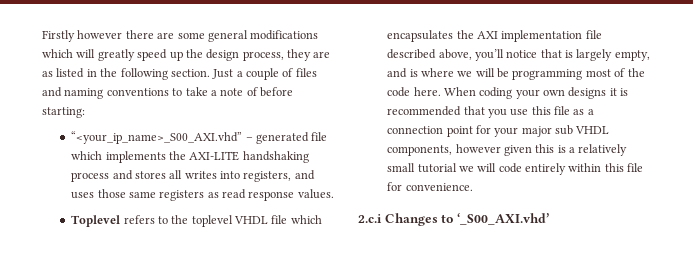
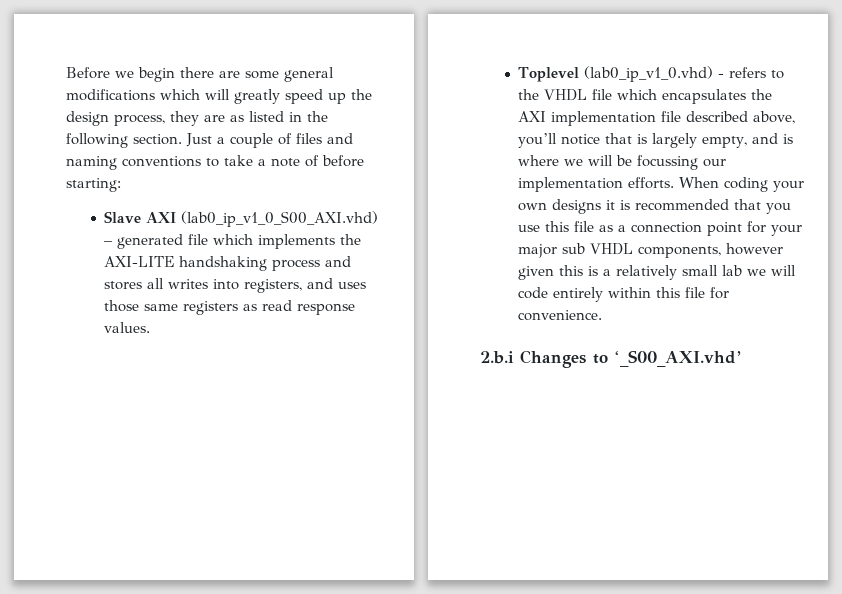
- Firstly however there are some general modifications which will greatly speed up the design process, they are as listed in the following section.
+ Before we begin there are some general modifications which will greatly speed up the design process, they are as listed in the following section.
- “<your_ip_name>_S00_AXI.vhd” – generated file which implements the AXI-LITE handshaking process and stores all writes into registers, and uses those same registers as read response values.
+ Slave AXI (lab0_ip_v1_0_S00_AXI.vhd) – generated file which implements the AXI-LITE handshaking process and stores all writes into registers, and uses those same registers as read response values.
- Toplevel refers to the toplevel VHDL file which encapsulates the AXI implementation file described above, you’ll notice that is largely empty, and is where we will be programming most of the code here.
+ Toplevel (lab0_ip_v1_0.vhd) - refers to the VHDL file which encapsulates the AXI implementation file described above, you’ll notice that is largely empty, and is where we will be focussing our implementation efforts.
- When coding your own designs it is recommended that you use this file as a connection point for your major sub VHDL components, however given this is a relatively small tutorial we will code entirely within this file for convenience.
+ When coding your own designs it is recommended that you use this file as a connection point for your major sub VHDL components, however given this is a relatively small lab we will code entirely within this file for convenience.
- 2.c.i Changes to ‘_S00_AXI.vhd’
+ 2.b.i Changes to ‘_S00_AXI.vhd’

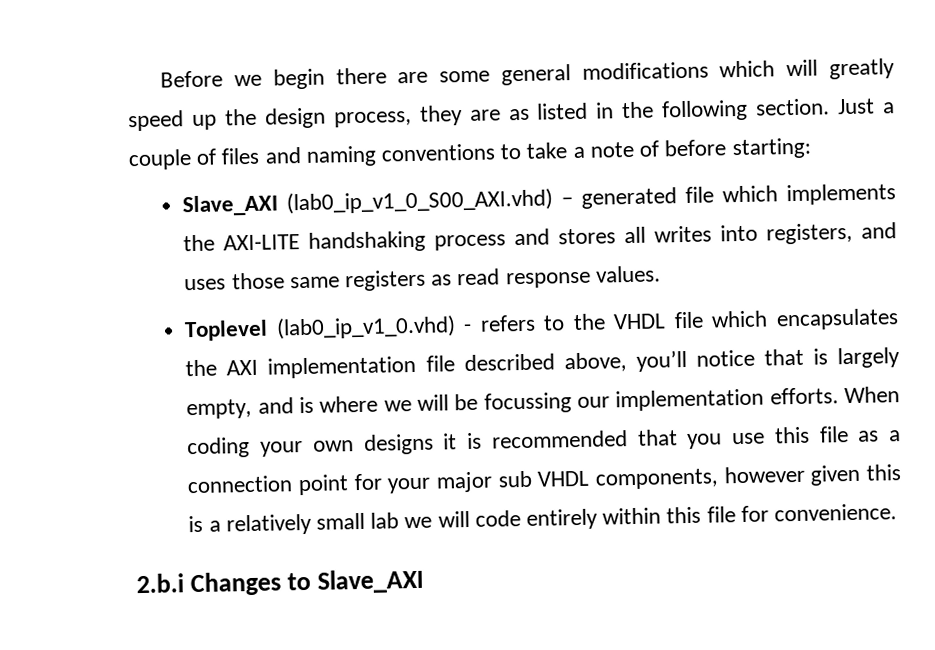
- Slave AXI (lab0_ip_v1_0_S00_AXI.vhd) – generated file which implements the AXI-LITE handshaking process and stores all writes into registers, and uses those same registers as read response values.
+ Slave_AXI (lab0_ip_v1_0_S00_AXI.vhd) – generated file which implements the AXI-LITE handshaking process and stores all writes into registers, and uses those same registers as read response values.
- 2.b.i Changes to ‘_S00_AXI.vhd’
+ 2.b.i Changes to Slave_AXI

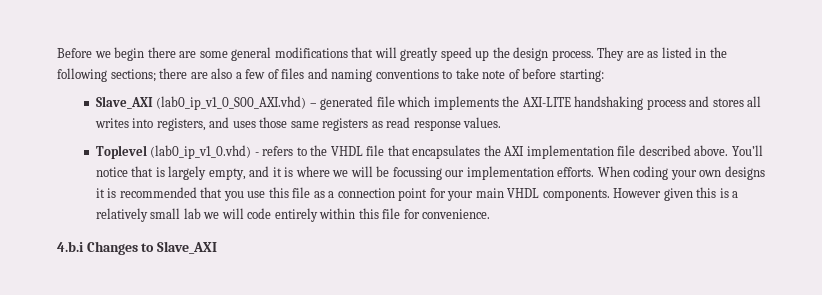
- Before we begin there are some general modifications which will greatly speed up the design process, they are as listed in the following section. Just a couple of files and naming conventions to take a note of before starting:
+ Before we begin there are some general modifications that will greatly speed up the design process. They are as listed in the following sections; there are also a few of files and naming conventions to take note of before starting:
- Toplevel (lab0_ip_v1_0.vhd) - refers to the VHDL file which encapsulates the AXI implementation file described above, you’ll notice that is largely empty, and is where we will be focussing our implementation efforts.
+ Toplevel (lab0_ip_v1_0.vhd) - refers to the VHDL file that encapsulates the AXI implementation file described above. You’ll notice that is largely empty, and it is where we will be focussing our implementation efforts.
- When coding your own designs it is recommended that you use this file as a connection point for your major sub VHDL components, however given this is a relatively small lab we will code entirely within this file for convenience.
+ When coding your own designs it is recommended that you use this file as a connection point for your main VHDL components. However given this is a relatively small lab we will code entirely within this file for convenience.
- 2.b.i Changes to Slave_AXI
+ 4.b.i Changes to Slave_AXI

